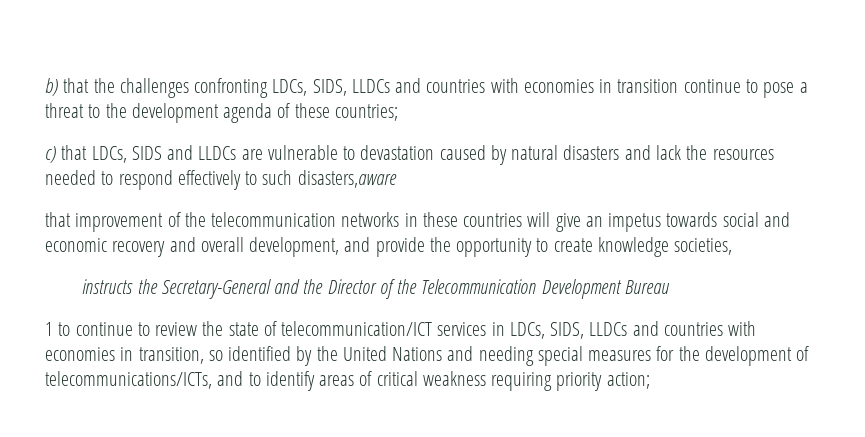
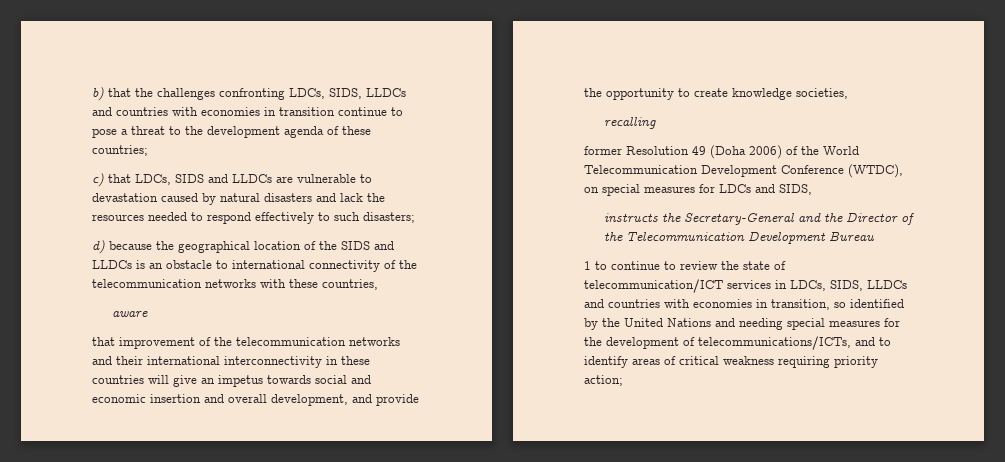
- c) that LDCs, SIDS and LLDCs are vulnerable to devastation caused by natural disasters and lack the resources needed to respond effectively to such disasters,aware
+ c) that LDCs, SIDS and LLDCs are vulnerable to devastation caused by natural disasters and lack the resources needed to respond effectively to such disasters;
+ d) because the geographical location of the SIDS and LLDCs is an obstacle to international connectivity of the telecommunication networks with these countries,
+ aware
- that improvement of the telecommunication networks in these countries will give an impetus towards social and economic recovery and overall development, and provide the opportunity to create knowledge societies,
+ that improvement of the telecommunication networks and their international interconnectivity in these countries will give an impetus towards social and economic insertion and overall development, and provide the opportunity to create knowledge societies,
+ recalling
+ former Resolution 49 (Doha 2006) of the World Telecommunication Development Conference (WTDC), on special measures for LDCs and SIDS,

